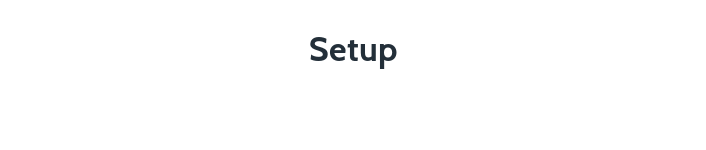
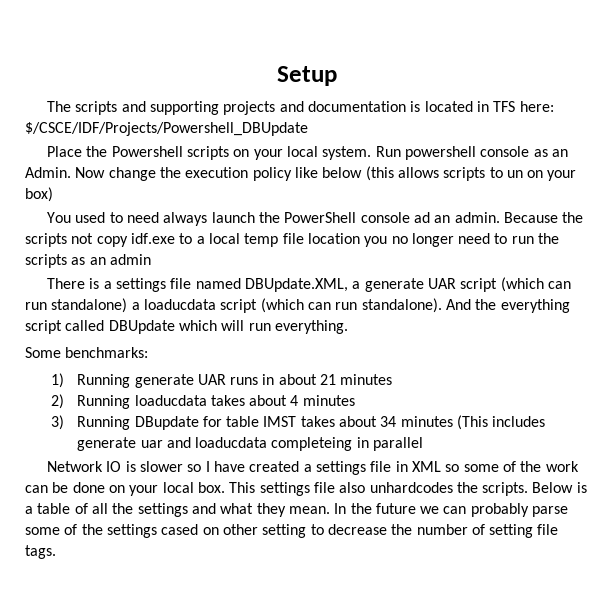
+ The scripts and supporting projects and documentation is located in TFS here: $/CSCE/IDF/Projects/Powershell_DBUpdate
+ Place the Powershell scripts on your local system. Run powershell console as an Admin. Now change the execution policy like below (this allows scripts to un on your box)
+ You used to need always launch the PowerShell console ad an admin. Because the scripts not copy idf.exe to a local temp file location you no longer need to run the scripts as an admin
+ There is a settings file named DBUpdate.XML, a generate UAR script (which can run standalone) a loaducdata script (which can run standalone). And the everything script called DBUpdate which will run everything.
+ Some benchmarks:
+ 1) Running generate UAR runs in about 21 minutes
+ 2) Running loaducdata takes about 4 minutes
+ 3) Running DBupdate for table IMST takes about 34 minutes (This includes generate uar and loaducdata completeing in parallel
+ Network IO is slower so I have created a settings file in XML so some of the work can be done on your local box. This settings file also unhardcodes the scripts. Below is a table of all the settings and what they mean. In the future we can probably parse some of the settings cased on other setting to decrease the number of setting file tags.

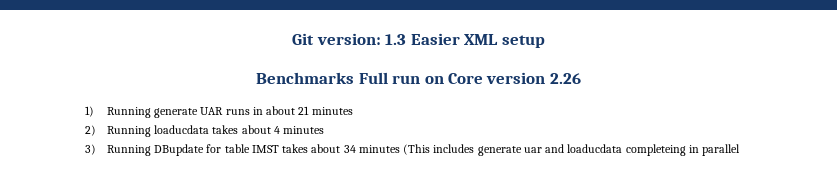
- Setup
- The scripts and supporting projects and documentation is located in TFS here: $/CSCE/IDF/Projects/Powershell_DBUpdate
- Place the Powershell scripts on your local system. Run powershell console as an Admin. Now change the execution policy like below (this allows scripts to un on your box)
- You used to need always launch the PowerShell console ad an admin. Because the scripts not copy idf.exe to a local temp file location you no longer need to run the scripts as an admin
- There is a settings file named DBUpdate.XML, a generate UAR script (which can run standalone) a loaducdata script (which can run standalone). And the everything script called DBUpdate which will run everything.
- Some benchmarks:
+ Git version: 1.3 Easier XML setup
+ Benchmarks Full run on Core version 2.26
- Network IO is slower so I have created a settings file in XML so some of the work can be done on your local box. This settings file also unhardcodes the scripts. Below is a table of all the settings and what they mean. In the future we can probably parse some of the settings cased on other setting to decrease the number of setting file tags.

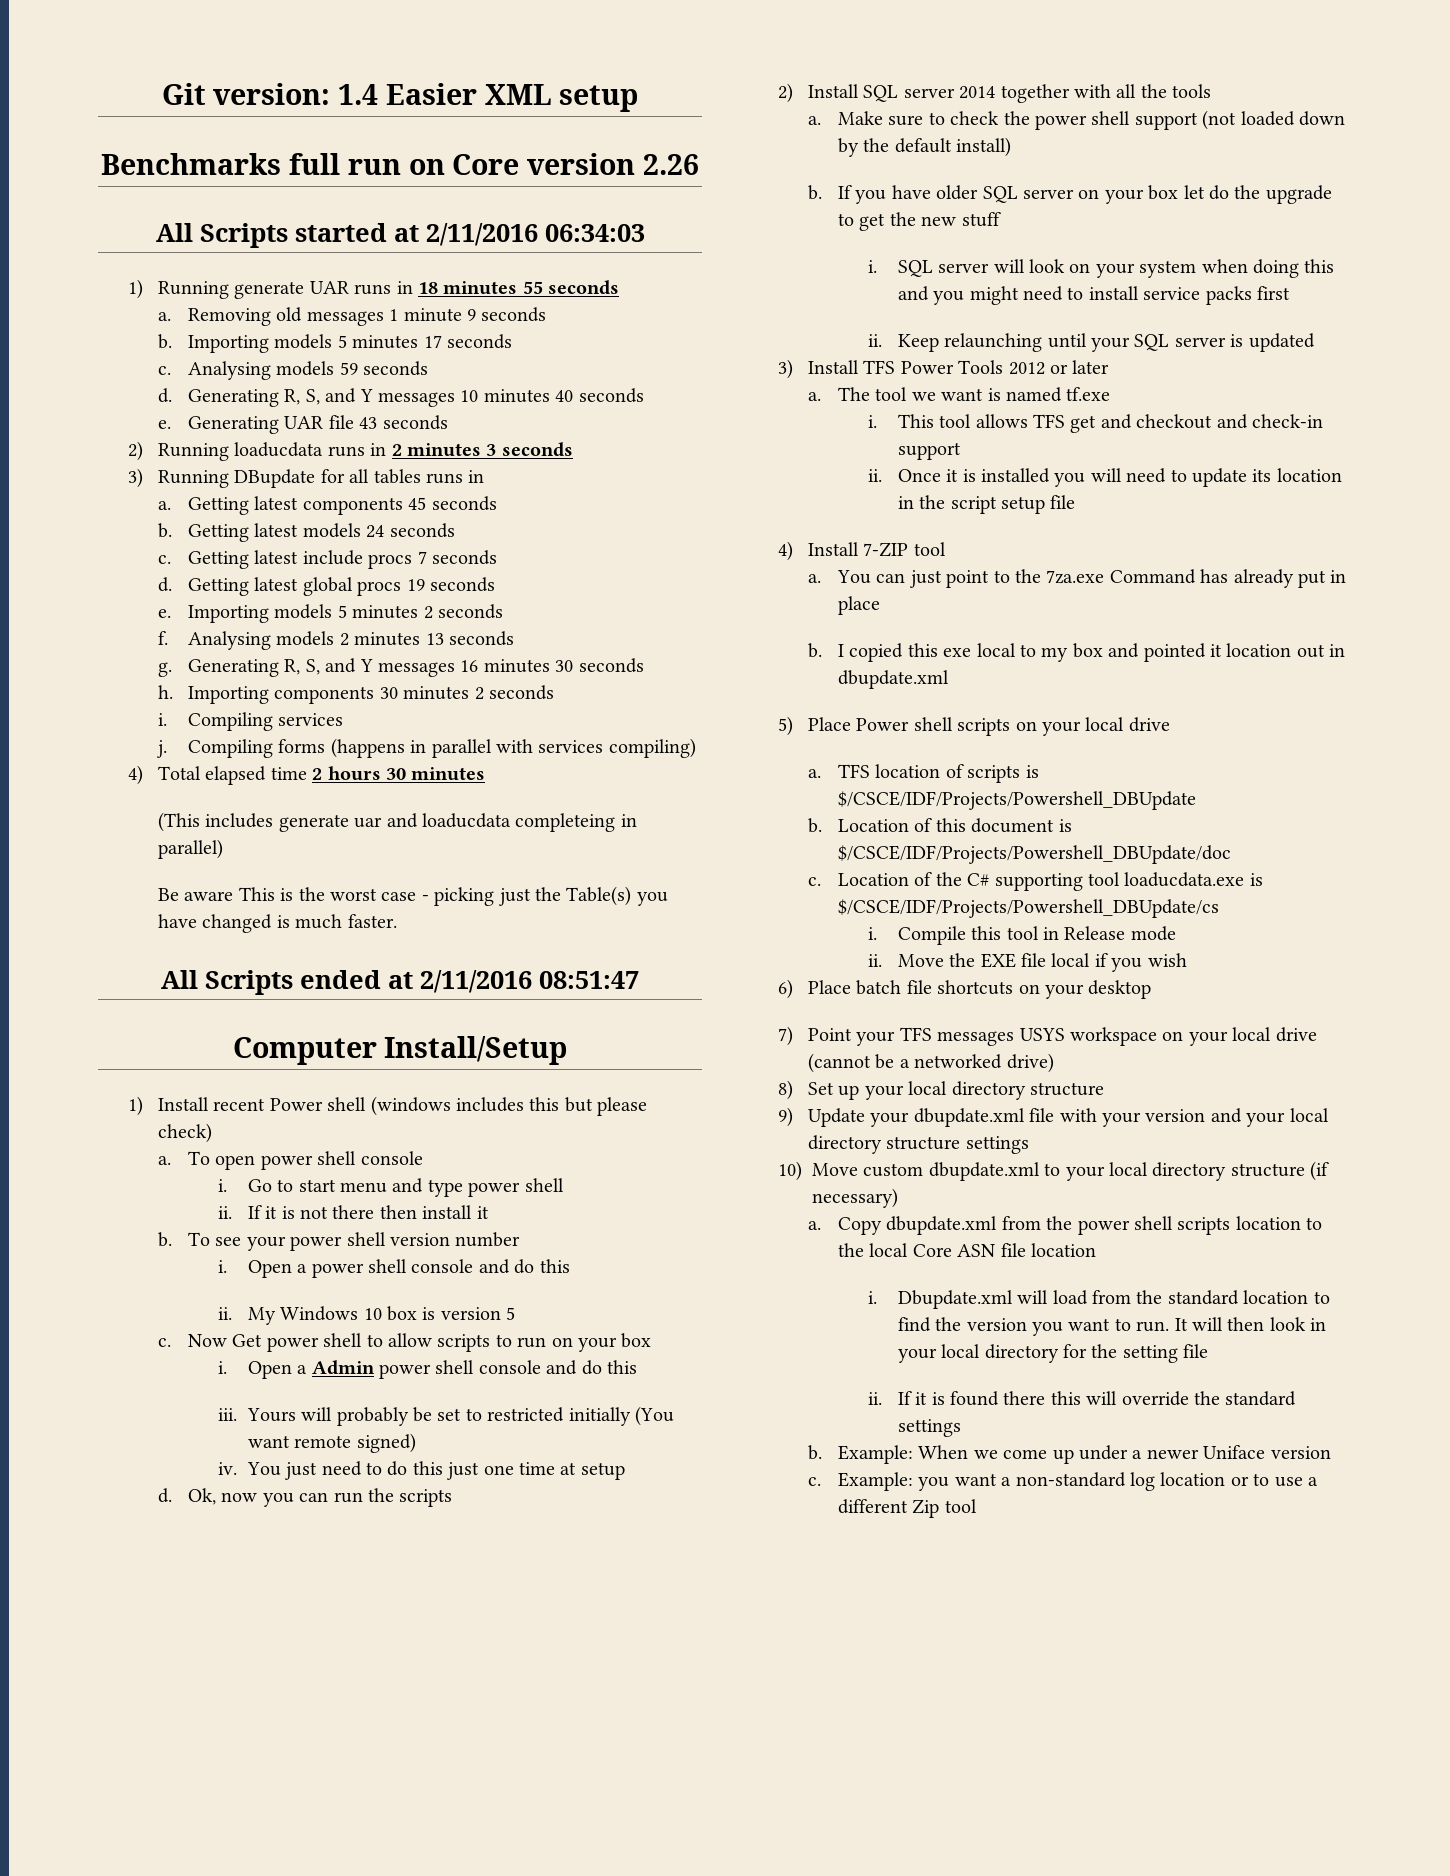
- Git version: 1.3 Easier XML setup
+ Git version: 1.4 Easier XML setup
- Benchmarks Full run on Core version 2.26
+ Benchmarks full run on Core version 2.26
+ All Scripts started at 2/11/2016 06:34:03
- 1) Running generate UAR runs in about 21 minutes
+ 1) Running generate UAR runs in 18 minutes 55 seconds
+ a. Removing old messages 1 minute 9 seconds
+ b. Importing models 5 minutes 17 seconds
+ c. Analysing models 59 seconds
+ d. Generating R, S, and Y messages 10 minutes 40 seconds
+ e. Generating UAR file 43 seconds
- 2) Running loaducdata takes about 4 minutes
+ 2) Running loaducdata runs in 2 minutes 3 seconds
- 3) Running DBupdate for table IMST takes about 34 minutes (This includes generate uar and loaducdata completeing in parallel
+ 3) Running DBupdate for all tables runs in
+ a. Getting latest components 45 seconds
+ b. Getting latest models 24 seconds
+ c. Getting latest include procs 7 seconds
+ d. Getting latest global procs 19 seconds
+ e. Importing models 5 minutes 2 seconds
+ f. Analysing models 2 minutes 13 seconds
+ g. Generating R, S, and Y messages 16 minutes 30 seconds
+ h. Importing components 30 minutes 2 seconds
+ i. Compiling services
+ j. Compiling forms (happens in parallel with services compiling)
+ 4) Total elapsed time 2 hours 30 minutes
+ (This includes generate uar and loaducdata completeing in parallel)
+ Be aware This is the worst case - picking just the Table(s) you have changed is much faster.
+ All Scripts ended at 2/11/2016 08:51:47
+ Computer Install/Setup
+ 1) Install recent Power shell (windows includes this but please check)
+ a. To open power shell console
+ i. Go to start menu and type power shell
+ ii. If it is not there then install it
+ b. To see your power shell version number
+ i. Open a power shell console and do this
+ ii. My Windows 10 box is version 5
+ c. Now Get power shell to allow scripts to run on your box
+ i. Open a Admin power shell console and do this
+ iii. Yours will probably be set to restricted initially (You want remote signed)
+ iv. You just need to do this just one time at setup
+ d. Ok, now you can run the scripts
+ 2) Install SQL server 2014 together with all the tools
+ a. Make sure to check the power shell support (not loaded down by the default install)
+ b. If you have older SQL server on your box let do the upgrade to get the new stuff
+ i. SQL server will look on your system when doing this and you might need to install service packs first
+ ii. Keep relaunching until your SQL server is updated
+ 3) Install TFS Power Tools 2012 or later
+ a. The tool we want is named tf.exe
+ i. This tool allows TFS get and checkout and check-in support
+ ii. Once it is installed you will need to update its location in the script setup file
+ 4) Install 7-ZIP tool
+ a. You can just point to the 7za.exe Command has already put in place
+ b. I copied this exe local to my box and pointed it location out in dbupdate.xml
+ 5) Place Power shell scripts on your local drive
+ a. TFS location of scripts is $/CSCE/IDF/Projects/Powershell_DBUpdate
+ b. Location of this document is $/CSCE/IDF/Projects/Powershell_DBUpdate/doc
+ c. Location of the C# supporting tool loaducdata.exe is $/CSCE/IDF/Projects/Powershell_DBUpdate/cs
+ i. Compile this tool in Release mode
+ ii. Move the EXE file local if you wish
+ 6) Place batch file shortcuts on your desktop
+ 7) Point your TFS messages USYS workspace on your local drive (cannot be a networked drive)
+ 8) Set up your local directory structure
+ 9) Update your dbupdate.xml file with your version and your local directory structure settings
+ 10) Move custom dbupdate.xml to your local directory structure (if necessary)
+ a. Copy dbupdate.xml from the power shell scripts location to the local Core ASN file location
+ i. Dbupdate.xml will load from the standard location to find the version you want to run. It will then look in your local directory for the setting file
+ ii. If it is found there this will override the standard settings
+ b. Example: When we come up under a newer Uniface version
+ c. Example: you want a non-standard log location or to use a different Zip tool

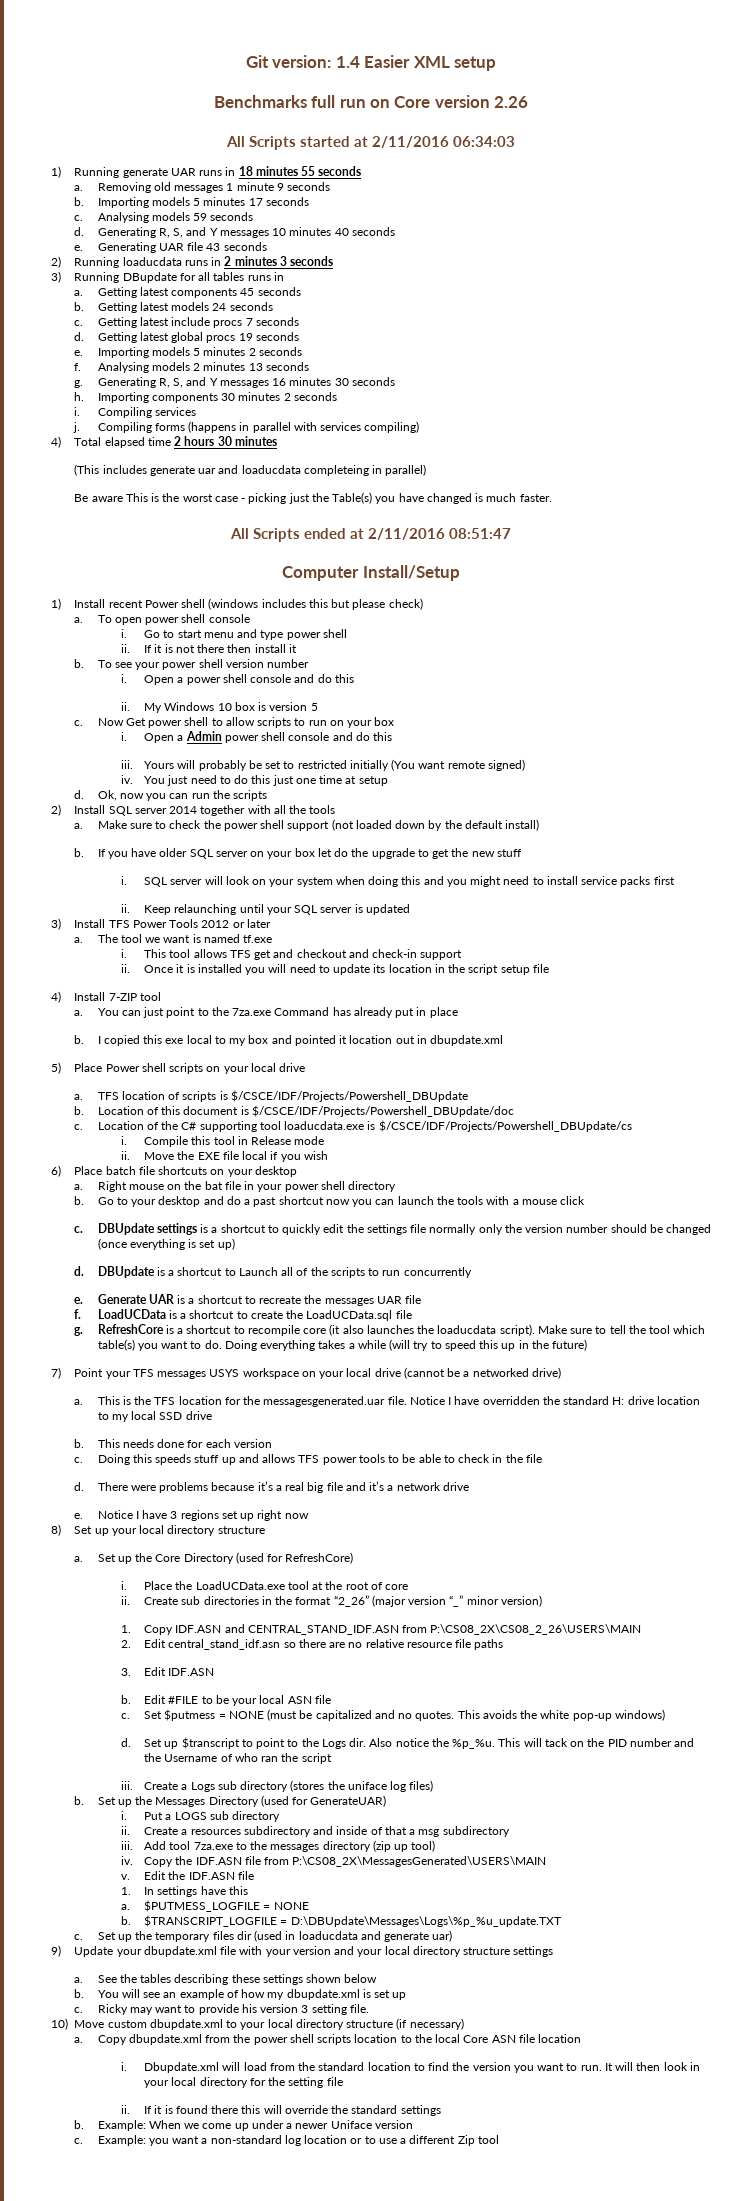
+ a. Right mouse on the bat file in your power shell directory
+ b. Go to your desktop and do a past shortcut now you can launch the tools with a mouse click
+ c. DBUpdate settings is a shortcut to quickly edit the settings file normally only the version number should be changed (once everything is set up)
+ d. DBUpdate is a shortcut to Launch all of the scripts to run concurrently
+ e. Generate UAR is a shortcut to recreate the messages UAR file
+ f. LoadUCData is a shortcut to create the LoadUCData.sql file
+ g. RefreshCore is a shortcut to recompile core (it also launches the loaducdata script). Make sure to tell the tool which table(s) you want to do. Doing everything takes a while (will try to speed this up in the future)
+ a. This is the TFS location for the messagesgenerated.uar file. Notice I have overridden the standard H: drive location to my local SSD drive
+ b. This needs done for each version
+ c. Doing this speeds stuff up and allows TFS power tools to be able to check in the file
+ d. There were problems because it’s a real big file and it’s a network drive
+ e. Notice I have 3 regions set up right now
+ a. Set up the Core Directory (used for RefreshCore)
+ i. Place the LoadUCData.exe tool at the root of core
+ ii. Create sub directories in the format “2_26” (major version “_” minor version)
+ 1. Copy IDF.ASN and CENTRAL_STAND_IDF.ASN from P:\CS08_2X\CS08_2_26\USERS\MAIN
+ 2. Edit central_stand_idf.asn so there are no relative resource file paths
+ 3. Edit IDF.ASN
+ b. Edit #FILE to be your local ASN file
+ c. Set $putmess = NONE (must be capitalized and no quotes. This avoids the white pop-up windows)
+ d. Set up $transcript to point to the Logs dir. Also notice the %p_%u. This will tack on the PID number and the Username of who ran the script
+ iii. Create a Logs sub directory (stores the uniface log files)
+ b. Set up the Messages Directory (used for GenerateUAR)
+ i. Put a LOGS sub directory
+ ii. Create a resources subdirectory and inside of that a msg subdirectory
+ iii. Add tool 7za.exe to the messages directory (zip up tool)
+ iv. Copy the IDF.ASN file from P:\CS08_2X\MessagesGenerated\USERS\MAIN
+ v. Edit the IDF.ASN file
+ 1. In settings have this
+ a. $PUTMESS_LOGFILE = NONE
+ b. $TRANSCRIPT_LOGFILE = D:\DBUpdate\Messages\Logs\%p_%u_update.TXT
+ c. Set up the temporary files dir (used in loaducdata and generate uar)
+ a. See the tables describing these settings shown below
+ b. You will see an example of how my dbupdate.xml is set up
+ c. Ricky may want to provide his version 3 setting file.

